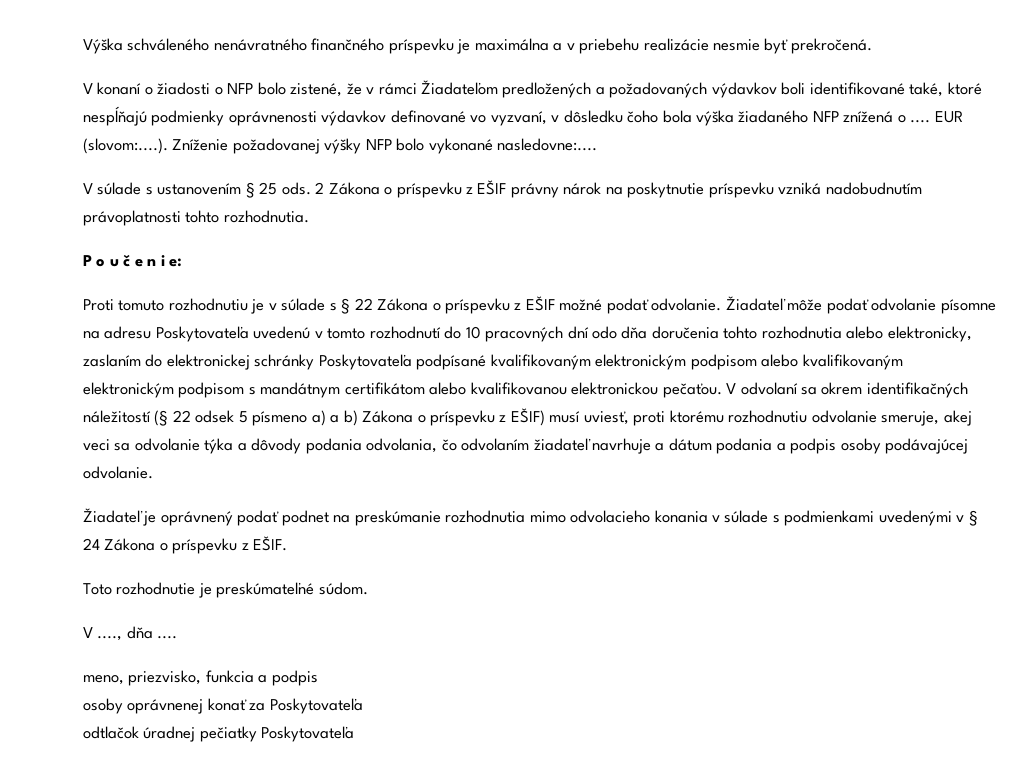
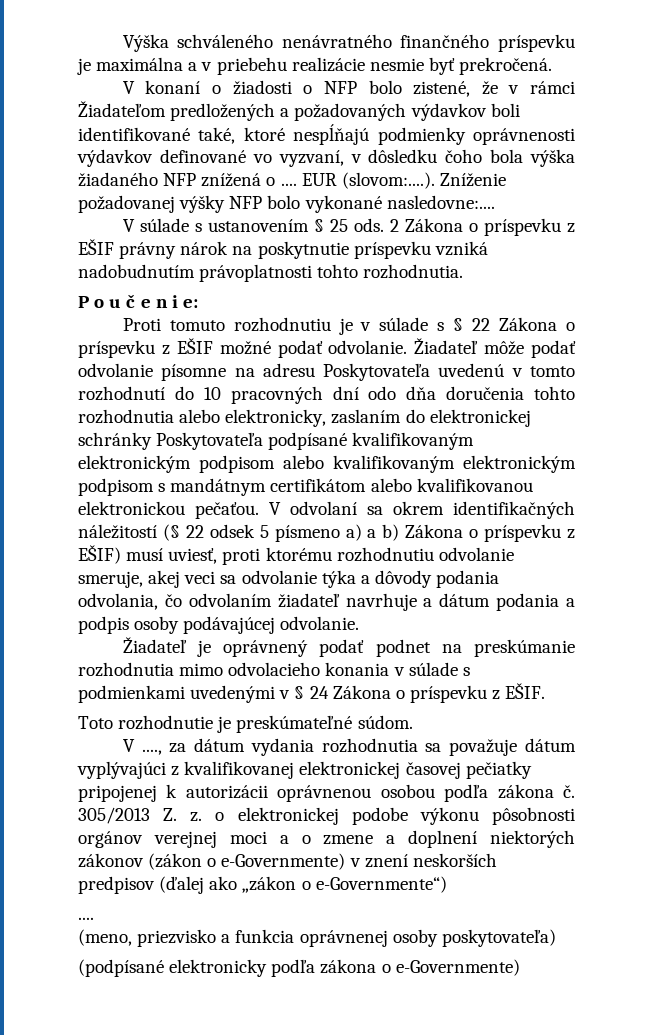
- V ...., dňa ....
- meno, priezvisko, funkcia a podpis
- osoby oprávnenej konať za Poskytovateľa
- odtlačok úradnej pečiatky Poskytovateľa
+ V ...., za dátum vydania rozhodnutia sa považuje dátum vyplývajúci z kvalifikovanej elektronickej časovej pečiatky pripojenej k autorizácii oprávnenou osobou podľa zákona č. 305/2013 Z. z. o elektronickej podobe výkonu pôsobnosti orgánov verejnej moci a o zmene a doplnení niektorých zákonov (zákon o e-Governmente) v znení neskorších predpisov (ďalej ako „zákon o e-Governmente“)
+ ....
+ (meno, priezvisko a funkcia oprávnenej osoby poskytovateľa)
+ (podpísané elektronicky podľa zákona o e-Governmente)

